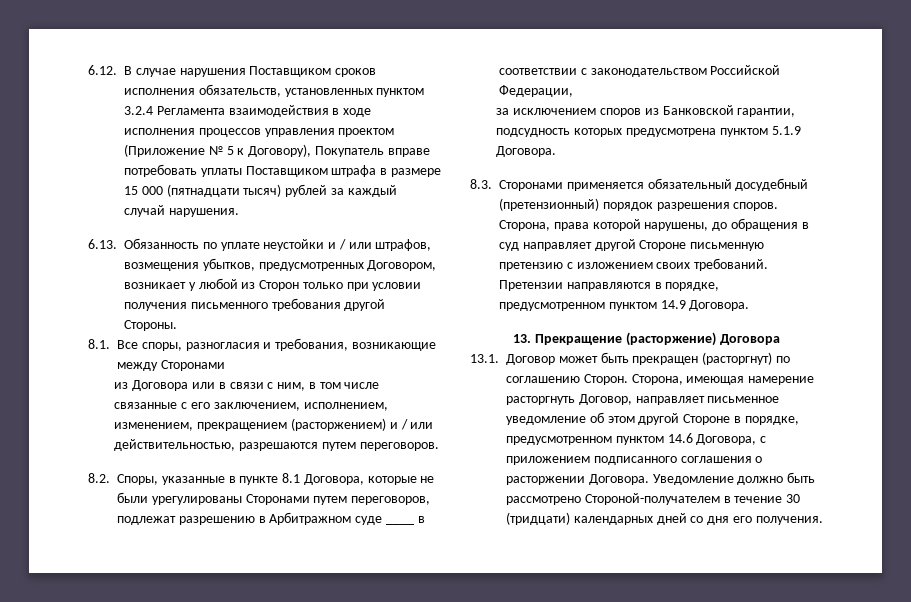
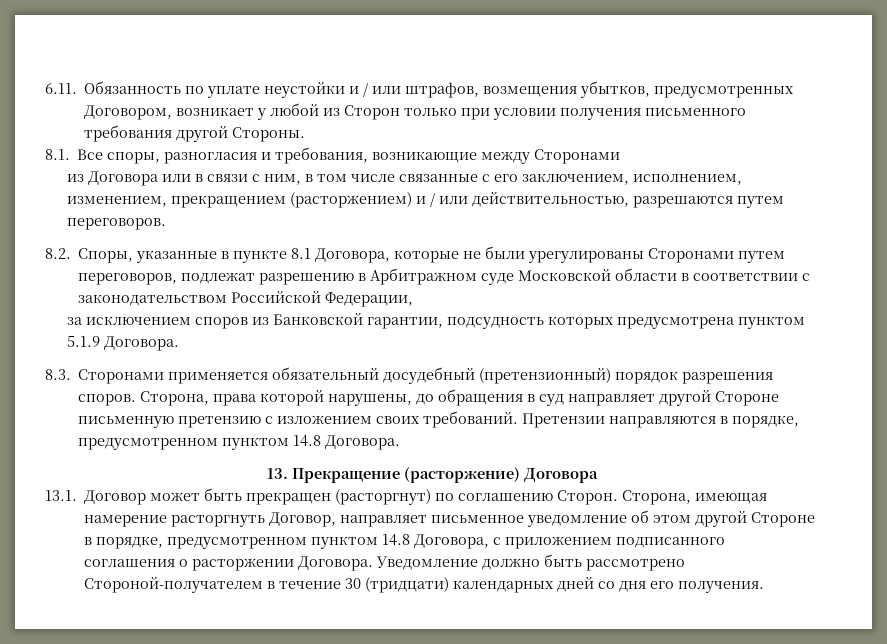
- 6.12. В случае нарушения Поставщиком сроков исполнения обязательств, установленных пунктом 3.2.4 Регламента взаимодействия в ходе исполнения процессов управления проектом (Приложение № 5 к Договору), Покупатель вправе потребовать уплаты Поставщиком штрафа в размере 15 000 (пятнадцати тысяч) рублей за каждый случай нарушения.
- 6.13. Обязанность по уплате неустойки и / или штрафов, возмещения убытков, предусмотренных Договором, возникает у любой из Сторон только при условии получения письменного требования другой Стороны.
+ 6.11. Обязанность по уплате неустойки и / или штрафов, возмещения убытков, предусмотренных Договором, возникает у любой из Сторон только при условии получения письменного требования другой Стороны.
- 8.2. Споры, указанные в пункте 8.1 Договора, которые не были урегулированы Сторонами путем переговоров, подлежат разрешению в Арбитражном суде ____ в соответствии с законодательством Российской Федерации,
+ 8.2. Споры, указанные в пункте 8.1 Договора, которые не были урегулированы Сторонами путем переговоров, подлежат разрешению в Арбитражном суде Московской области в соответствии с законодательством Российской Федерации,
- Претензии направляются в порядке, предусмотренном пунктом 14.9 Договора.
+ Претензии направляются в порядке, предусмотренном пунктом 14.8 Договора.
- Сторона, имеющая намерение расторгнуть Договор, направляет письменное уведомление об этом другой Стороне в порядке, предусмотренном пунктом 14.6 Договора, с приложением подписанного соглашения о расторжении Договора.
+ Сторона, имеющая намерение расторгнуть Договор, направляет письменное уведомление об этом другой Стороне в порядке, предусмотренном пунктом 14.8 Договора, с приложением подписанного соглашения о расторжении Договора.

